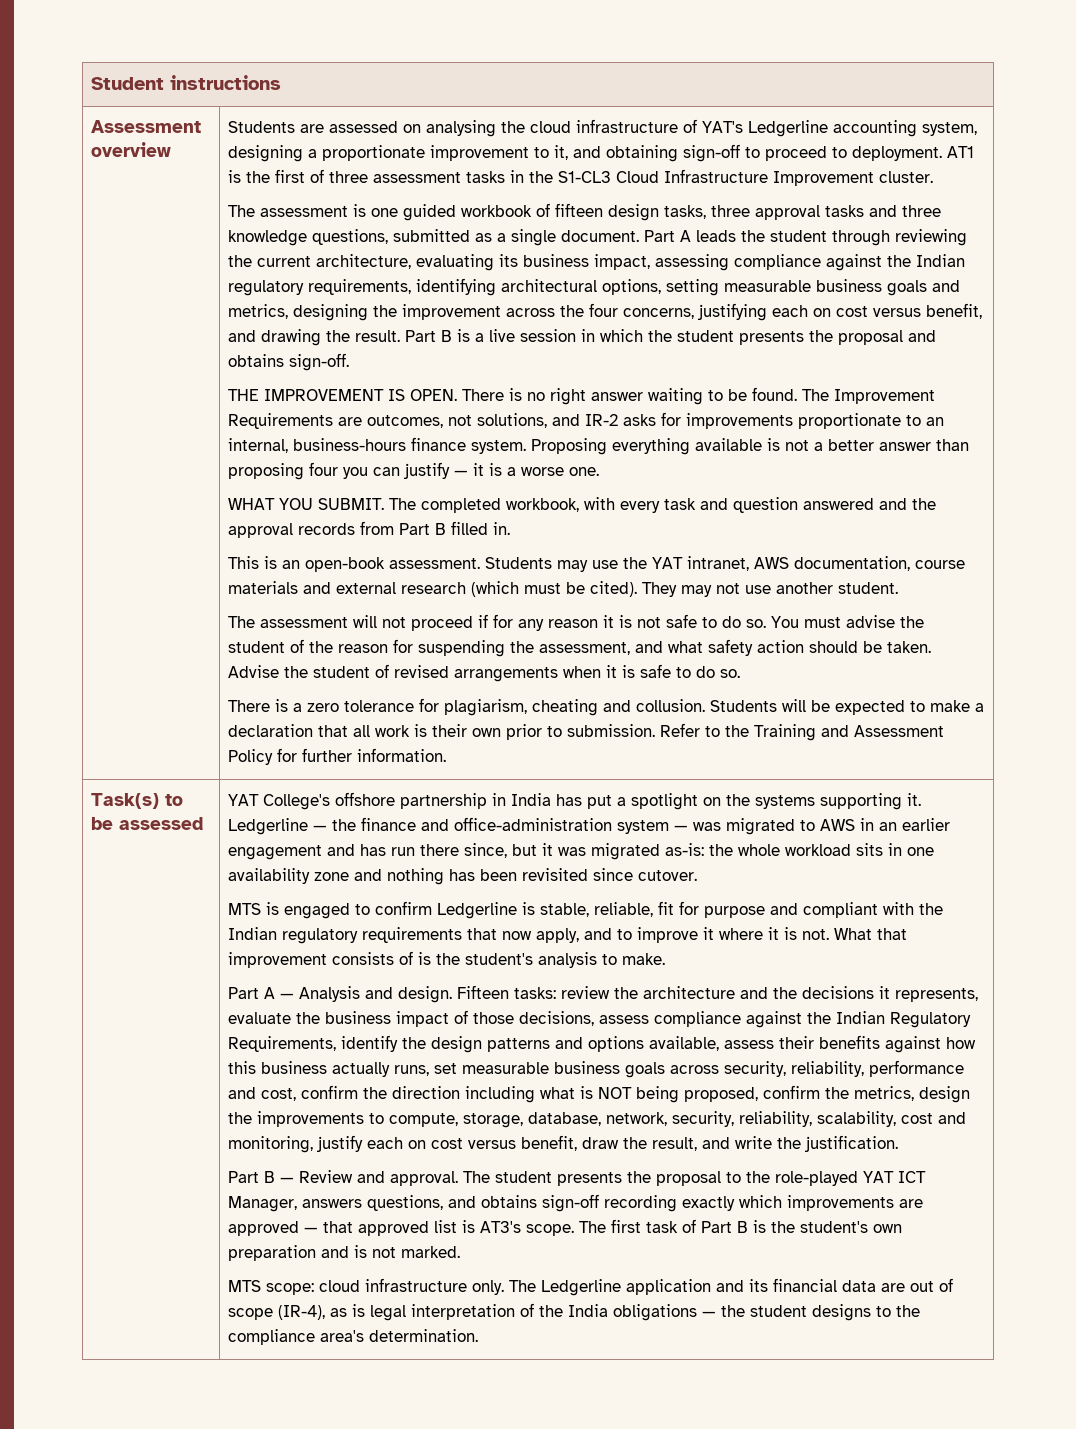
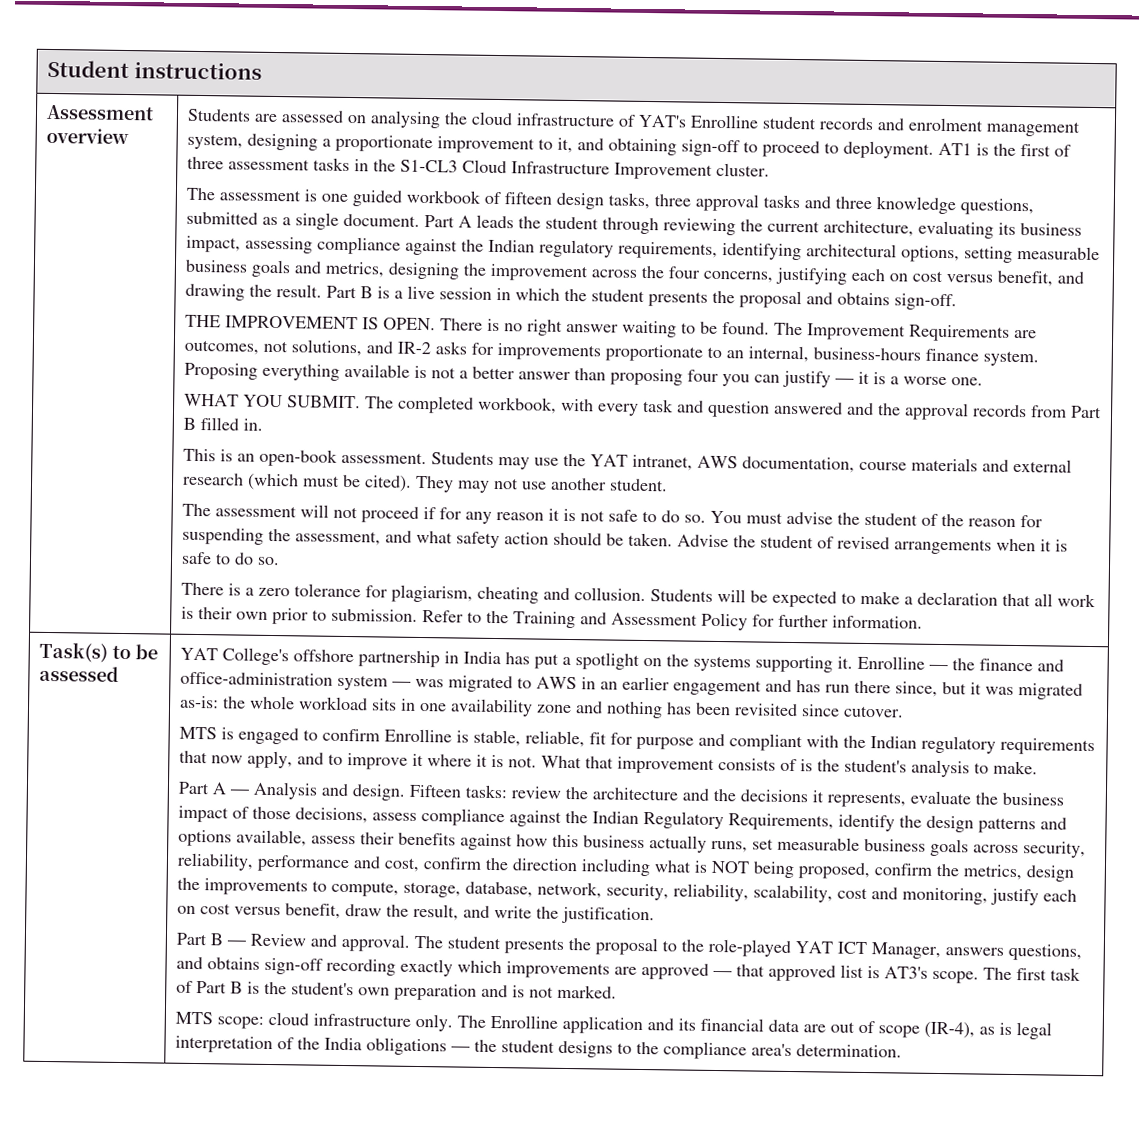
- Students are assessed on analysing the cloud infrastructure of YAT's Ledgerline accounting system, designing a proportionate improvement to it, and obtaining sign-off to proceed to deployment.
+ Students are assessed on analysing the cloud infrastructure of YAT's Enrolline student records and enrolment management system, designing a proportionate improvement to it, and obtaining sign-off to proceed to deployment.
- Ledgerline — the finance and office-administration system — was migrated to AWS in an earlier engagement and has run there since, but it was migrated as-is: the whole workload sits in one availability zone and nothing has been revisited since cutover.
+ Enrolline — the finance and office-administration system — was migrated to AWS in an earlier engagement and has run there since, but it was migrated as-is: the whole workload sits in one availability zone and nothing has been revisited since cutover.
- MTS is engaged to confirm Ledgerline is stable, reliable, fit for purpose and compliant with the Indian regulatory requirements that now apply, and to improve it where it is not.
+ MTS is engaged to confirm Enrolline is stable, reliable, fit for purpose and compliant with the Indian regulatory requirements that now apply, and to improve it where it is not.
- The Ledgerline application and its financial data are out of scope (IR-4), as is legal interpretation of the India obligations — the student designs to the compliance area's determination.
+ The Enrolline application and its financial data are out of scope (IR-4), as is legal interpretation of the India obligations — the student designs to the compliance area's determination.

